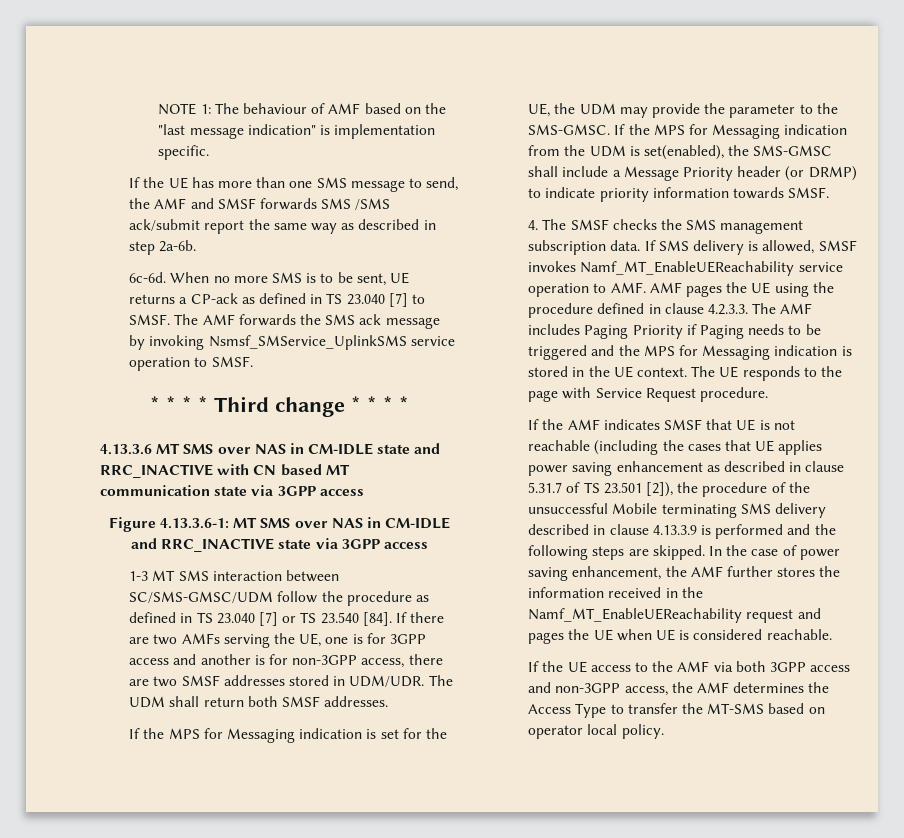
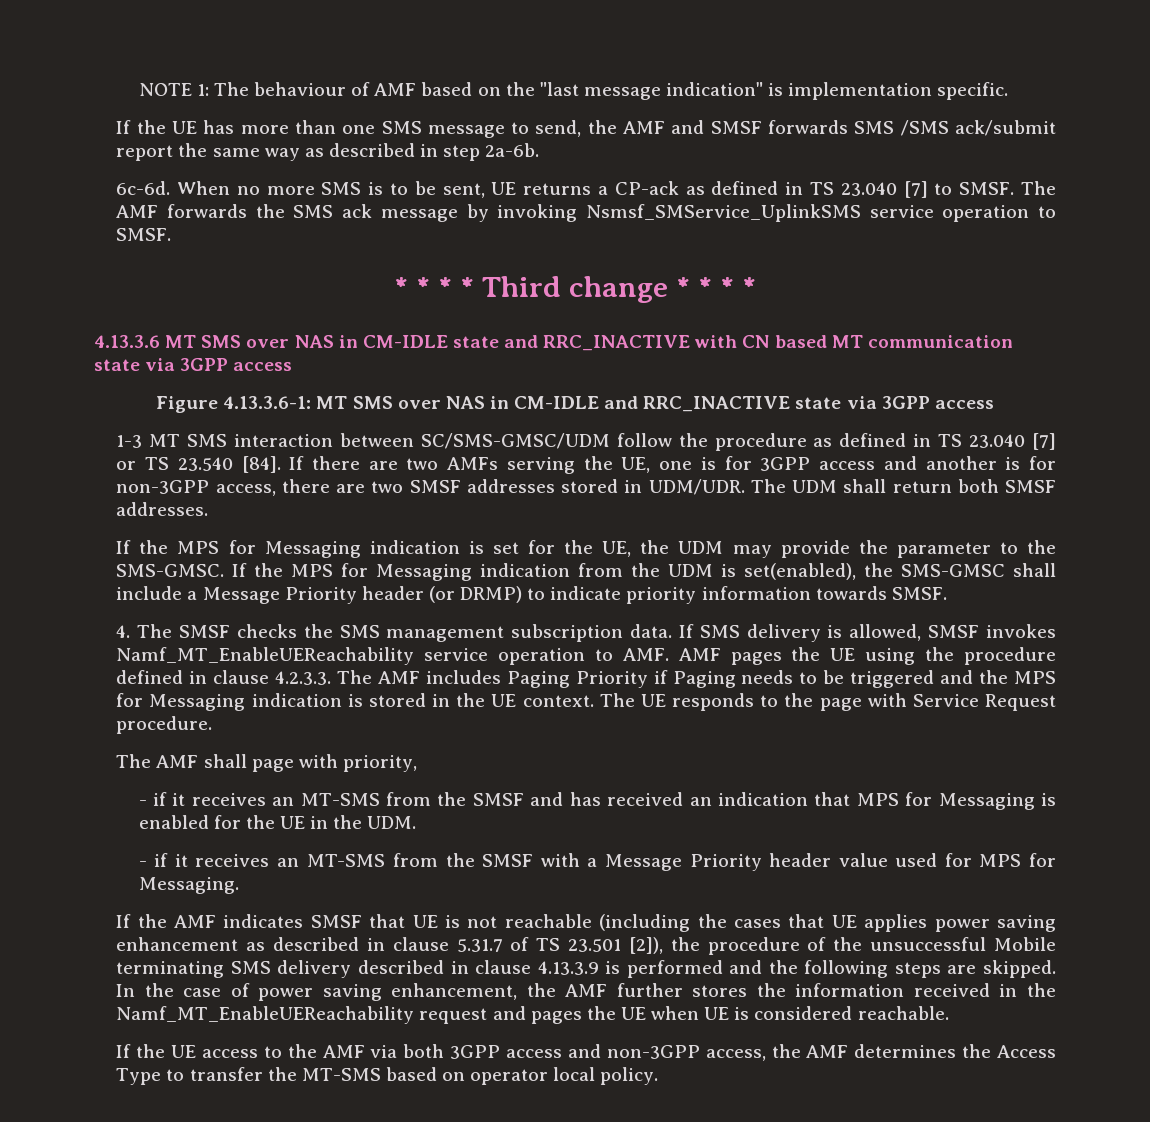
+ The AMF shall page with priority,
+ - if it receives an MT-SMS from the SMSF and has received an indication that MPS for Messaging is enabled for the UE in the UDM.
+ - if it receives an MT-SMS from the SMSF with a Message Priority header value used for MPS for Messaging.

